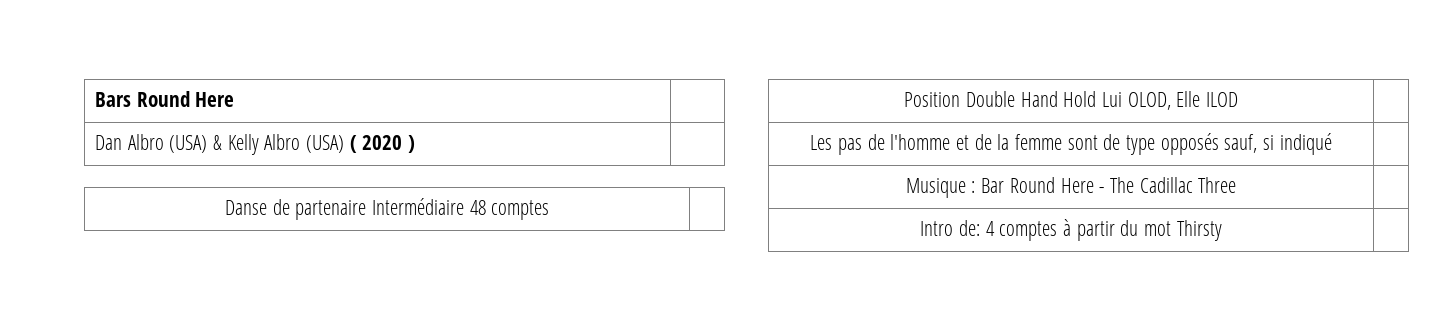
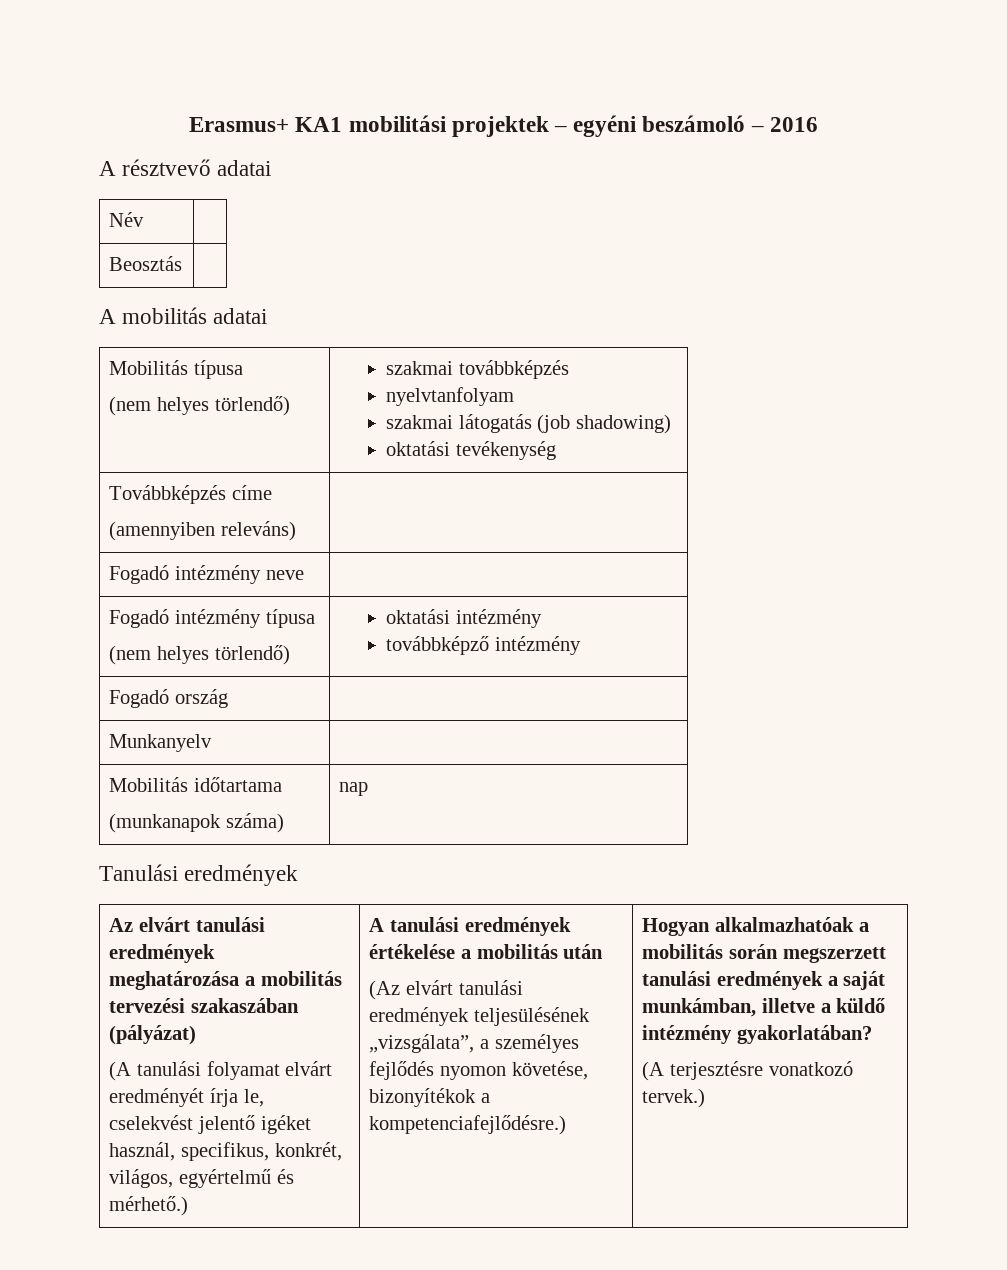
- Bars Round Here |
- Dan Albro (USA) & Kelly Albro (USA) ( 2020 ) |
- Danse de partenaire Intermédiaire 48 comptes |
- Position Double Hand Hold Lui OLOD, Elle ILOD |
- Les pas de l'homme et de la femme sont de type opposés sauf, si indiqué |
- Musique : Bar Round Here - The Cadillac Three |
- Intro de: 4 comptes à partir du mot Thirsty |
+ Erasmus+ KA1 mobilitási projektek – egyéni beszámoló – 2016
+ A résztvevő adatai
+ Név |
+ Beosztás |
+ A mobilitás adatai
+ Mobilitás típusa
+ (nem helyes törlendő) | szakmai továbbképzés
+ nyelvtanfolyam
+ szakmai látogatás (job shadowing)
+ oktatási tevékenység
+ Továbbképzés címe
+ (amennyiben releváns) |
+ Fogadó intézmény neve |
+ Fogadó intézmény típusa
+ (nem helyes törlendő) | oktatási intézmény
+ továbbképző intézmény
+ Fogadó ország |
+ Munkanyelv |
+ Mobilitás időtartama
+ (munkanapok száma) | nap
+ Tanulási eredmények
+ Az elvárt tanulási eredmények meghatározása a mobilitás tervezési szakaszában (pályázat)
+ (A tanulási folyamat elvárt eredményét írja le, cselekvést jelentő igéket használ, specifikus, konkrét, világos, egyértelmű és mérhető.) | A tanulási eredmények értékelése a mobilitás után
+ (Az elvárt tanulási eredmények teljesülésének „vizsgálata”, a személyes fejlődés nyomon követése, bizonyítékok a kompetenciafejlődésre.) | Hogyan alkalmazhatóak a mobilitás során megszerzett tanulási eredmények a saját munkámban, illetve a küldő intézmény gyakorlatában?
+ (A terjesztésre vonatkozó tervek.)

